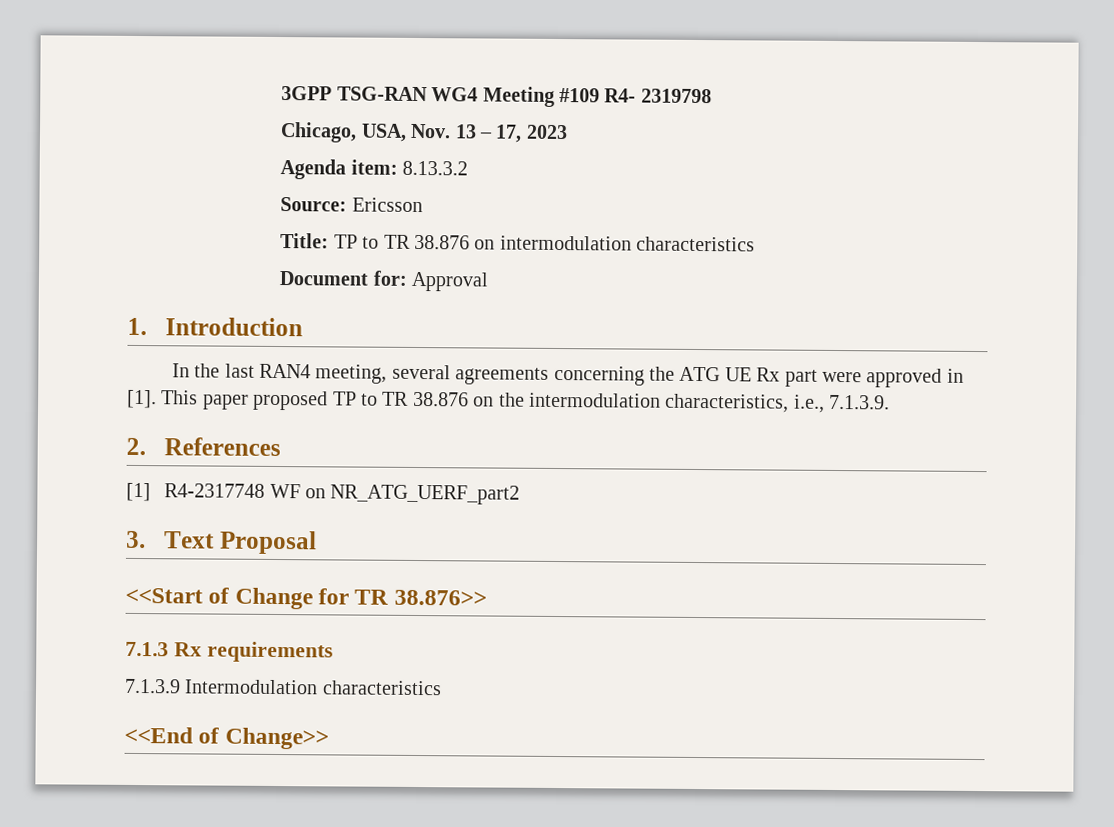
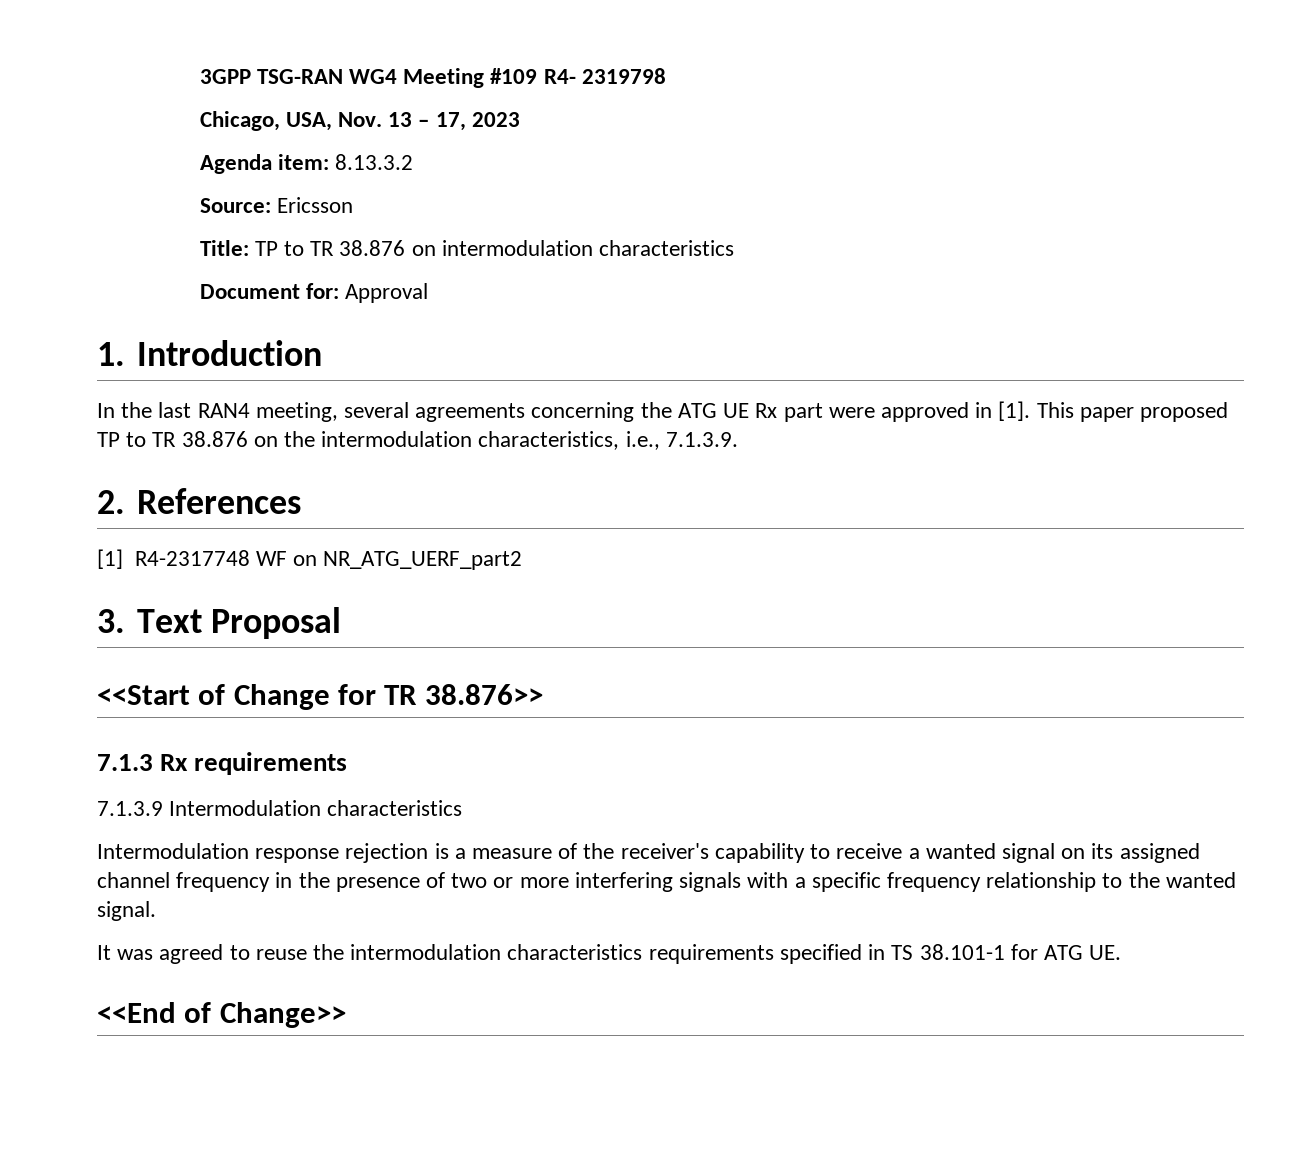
+ Intermodulation response rejection is a measure of the receiver's capability to receive a wanted signal on its assigned channel frequency in the presence of two or more interfering signals with a specific frequency relationship to the wanted signal.
+ It was agreed to reuse the intermodulation characteristics requirements specified in TS 38.101-1 for ATG UE.

